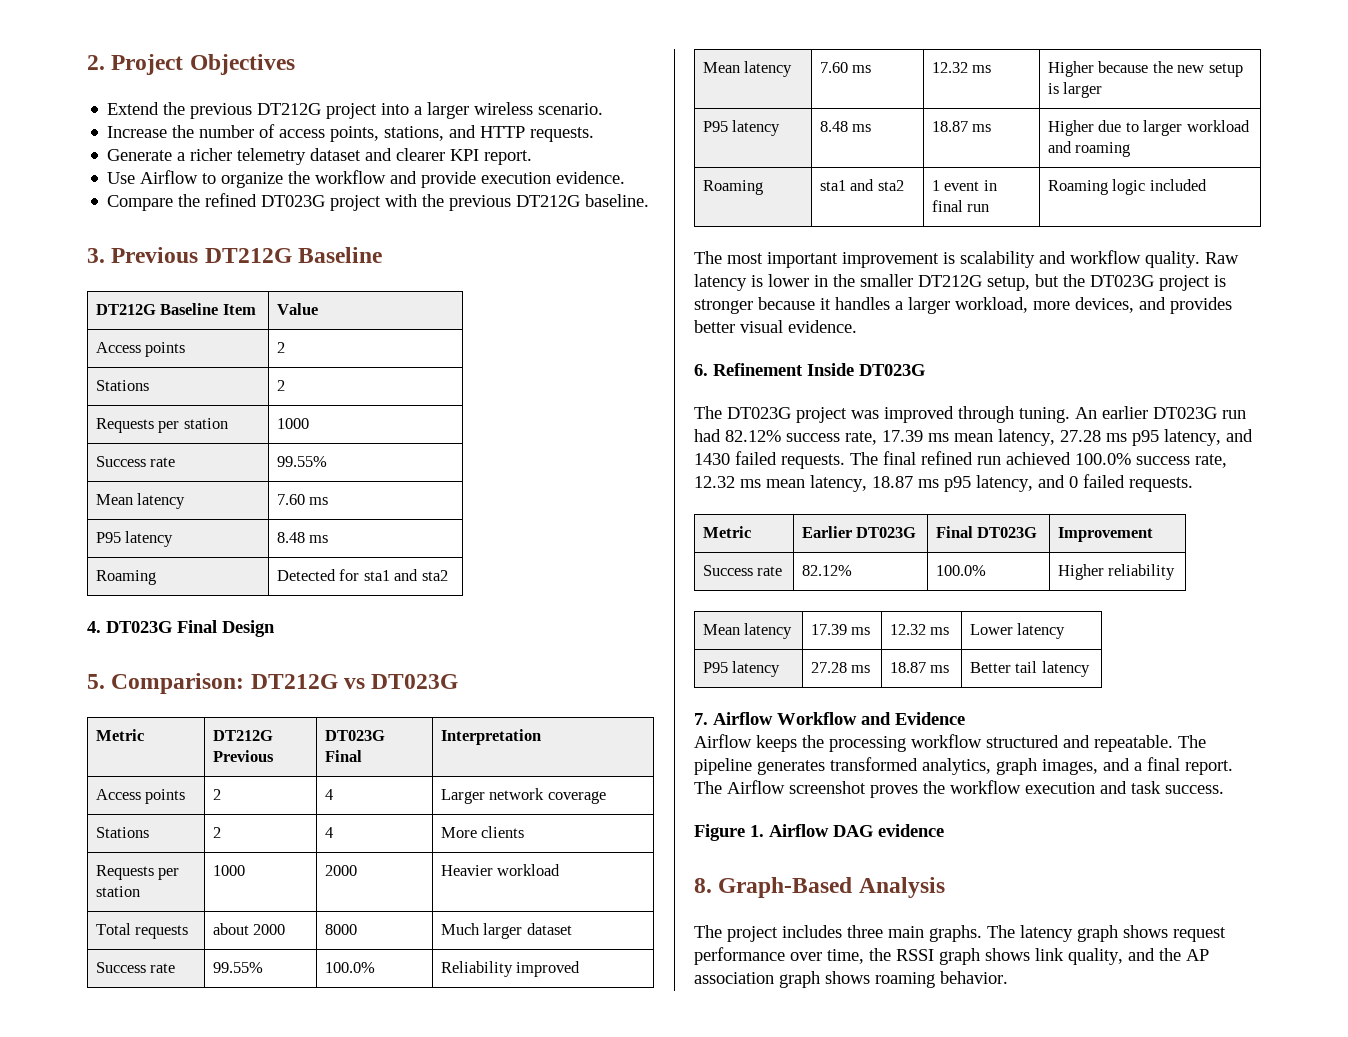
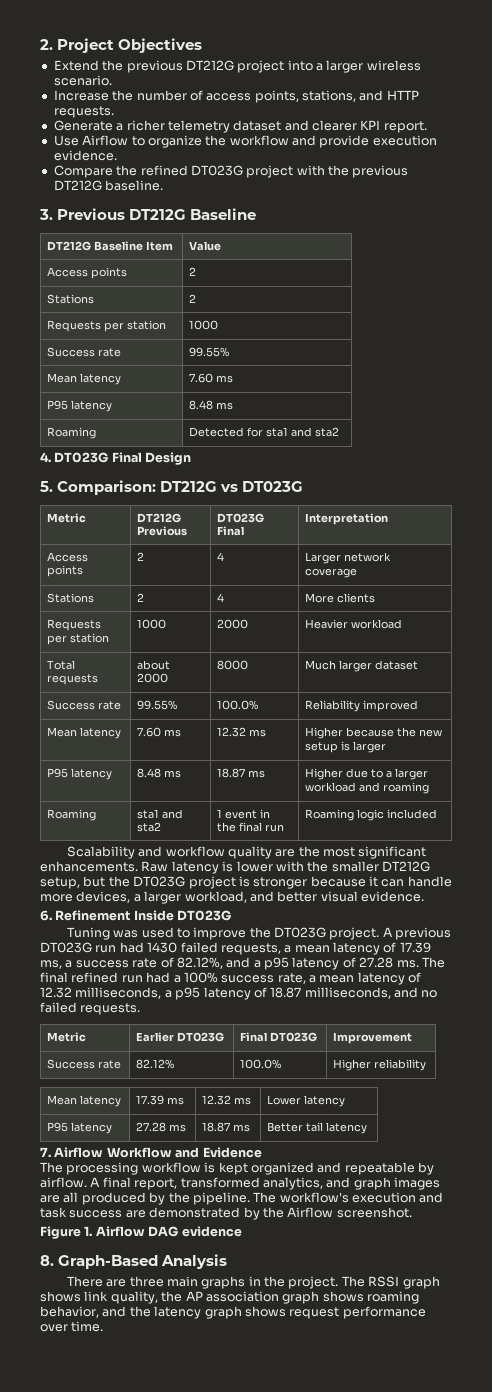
- P95 latency | 8.48 ms | 18.87 ms | Higher due to larger workload and roaming
+ P95 latency | 8.48 ms | 18.87 ms | Higher due to a larger workload and roaming
- Roaming | sta1 and sta2 | 1 event in final run | Roaming logic included
+ Roaming | sta1 and sta2 | 1 event in the final run | Roaming logic included
- The most important improvement is scalability and workflow quality.
+ Scalability and workflow quality are the most significant enhancements.
- Raw latency is lower in the smaller DT212G setup, but the DT023G project is stronger because it handles a larger workload, more devices, and provides better visual evidence.
+ Raw latency is lower with the smaller DT212G setup, but the DT023G project is stronger because it can handle more devices, a larger workload, and better visual evidence.
- The DT023G project was improved through tuning. An earlier DT023G run had 82.12% success rate, 17.39 ms mean latency, 27.28 ms p95 latency, and 1430 failed requests. The final refined run achieved 100.0% success rate, 12.32 ms mean latency, 18.87 ms p95 latency, and 0 failed requests.
+ Tuning was used to improve the DT023G project. A previous DT023G run had 1430 failed requests, a mean latency of 17.39 ms, a success rate of 82.12%, and a p95 latency of 27.28 ms. The final refined run had a 100% success rate, a mean latency of 12.32 milliseconds, a p95 latency of 18.87 milliseconds, and no failed requests.
- Airflow keeps the processing workflow structured and repeatable. The pipeline generates transformed analytics, graph images, and a final report. The Airflow screenshot proves the workflow execution and task success.
+ The processing workflow is kept organized and repeatable by airflow. A final report, transformed analytics, and graph images are all produced by the pipeline. The workflow's execution and task success are demonstrated by the Airflow screenshot.
- The project includes three main graphs. The latency graph shows request performance over time, the RSSI graph shows link quality, and the AP association graph shows roaming behavior.
+ There are three main graphs in the project. The RSSI graph shows link quality, the AP association graph shows roaming behavior, and the latency graph shows request performance over time.

